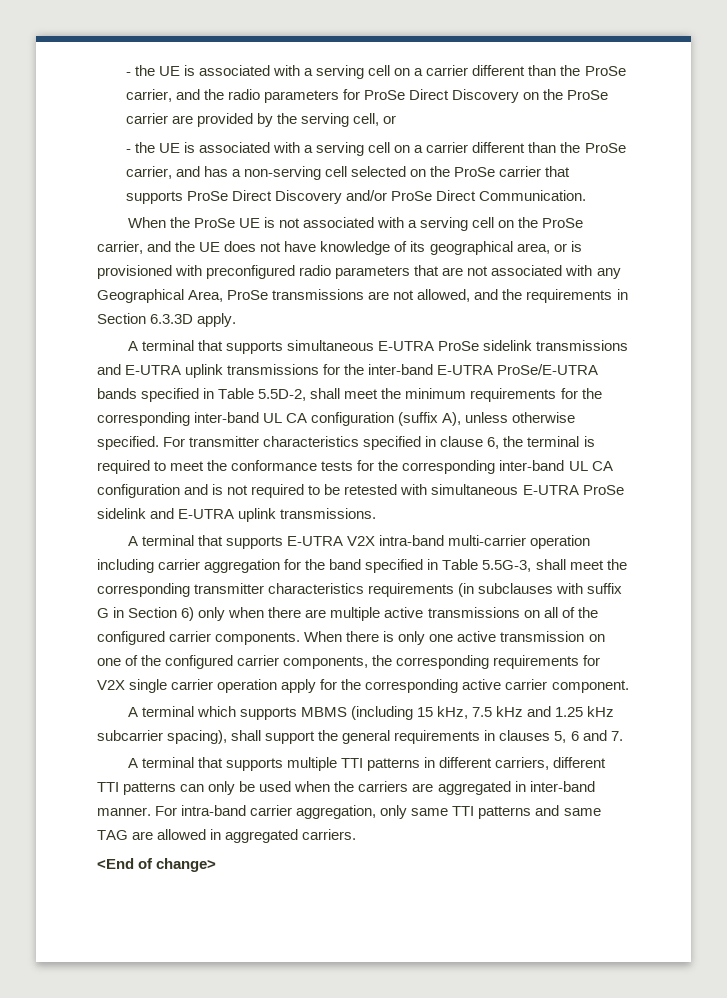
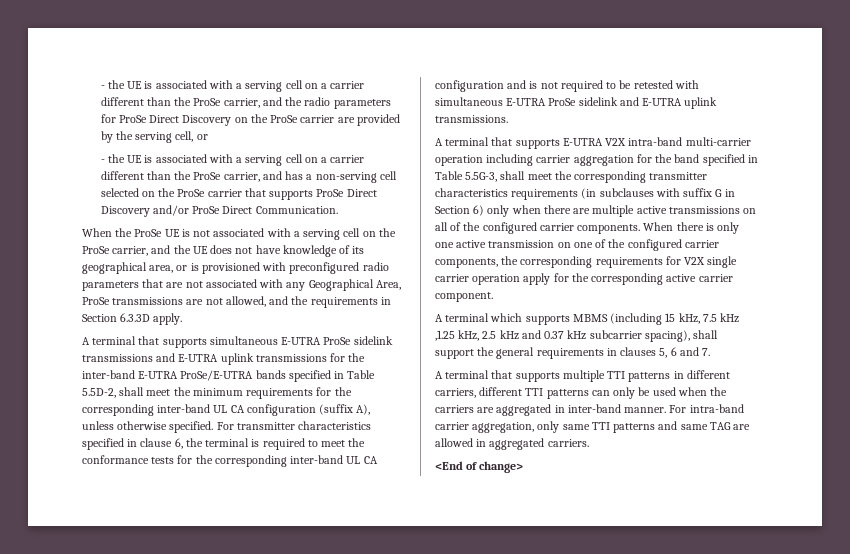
- A terminal which supports MBMS (including 15 kHz, 7.5 kHz and 1.25 kHz subcarrier spacing), shall support the general requirements in clauses 5, 6 and 7.
+ A terminal which supports MBMS (including 15 kHz, 7.5 kHz ,1.25 kHz, 2.5 kHz and 0.37 kHz subcarrier spacing), shall support the general requirements in clauses 5, 6 and 7.

